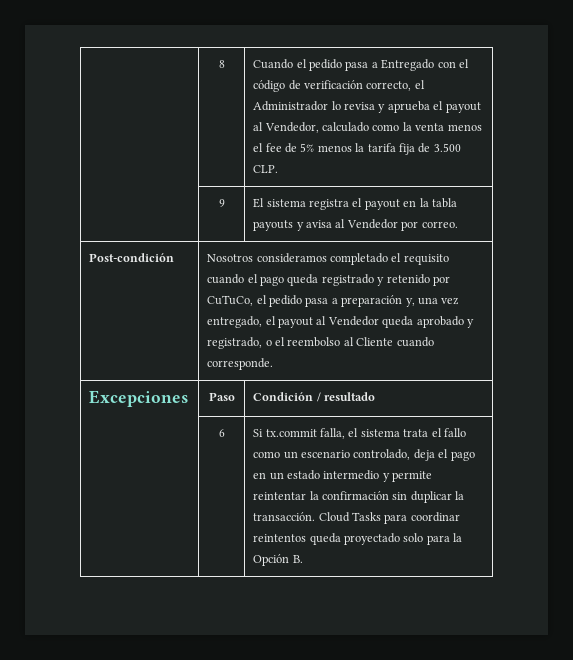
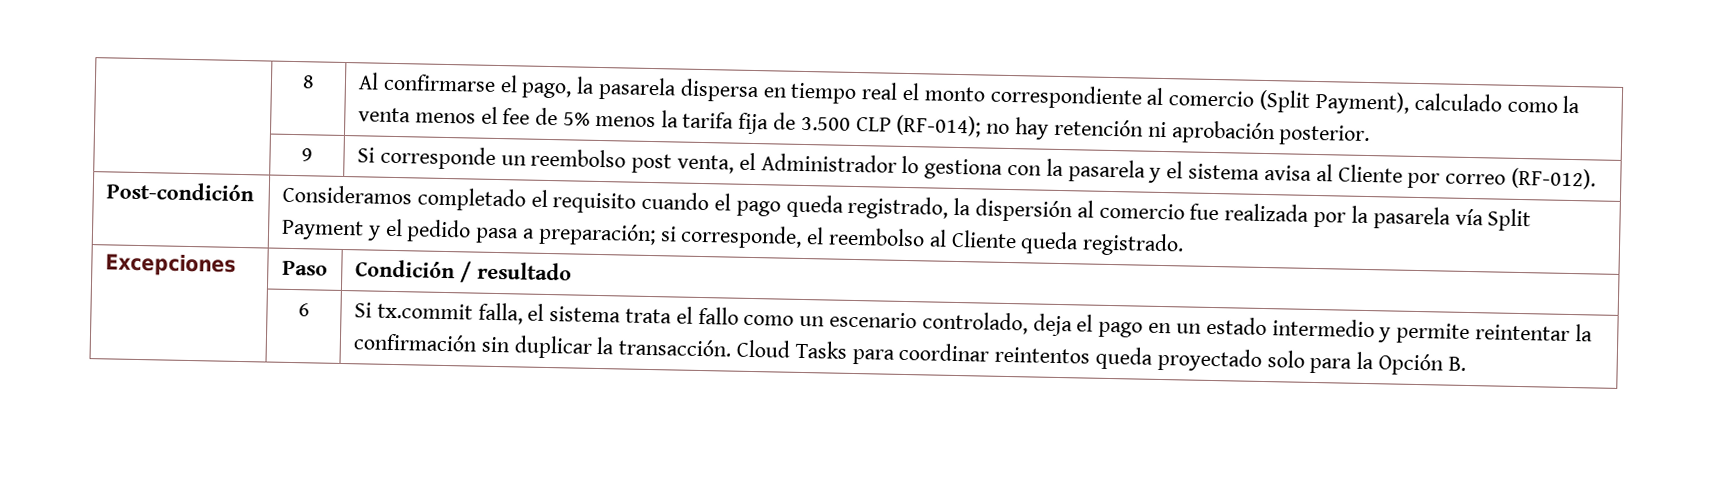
- Cuando el pedido pasa a Entregado con el código de verificación correcto, el Administrador lo revisa y aprueba el payout al Vendedor, calculado como la venta menos el fee de 5% menos la tarifa fija de 3.500 CLP.
- | 9 | El sistema registra el payout en la tabla payouts y avisa al Vendedor por correo.
+ Al confirmarse el pago, la pasarela dispersa en tiempo real el monto correspondiente al comercio (Split Payment), calculado como la venta menos el fee de 5% menos la tarifa fija de 3.500 CLP (RF-014); no hay retención ni aprobación posterior.
+ | 9 | Si corresponde un reembolso post venta, el Administrador lo gestiona con la pasarela y el sistema avisa al Cliente por correo (RF-012).
- Post-condición | Nosotros consideramos completado el requisito cuando el pago queda registrado y retenido por CuTuCo, el pedido pasa a preparación y, una vez entregado, el payout al Vendedor queda aprobado y registrado, o el reembolso al Cliente cuando corresponde.
+ Post-condición | Consideramos completado el requisito cuando el pago queda registrado, la dispersión al comercio fue realizada por la pasarela vía Split Payment y el pedido pasa a preparación; si corresponde, el reembolso al Cliente queda registrado.

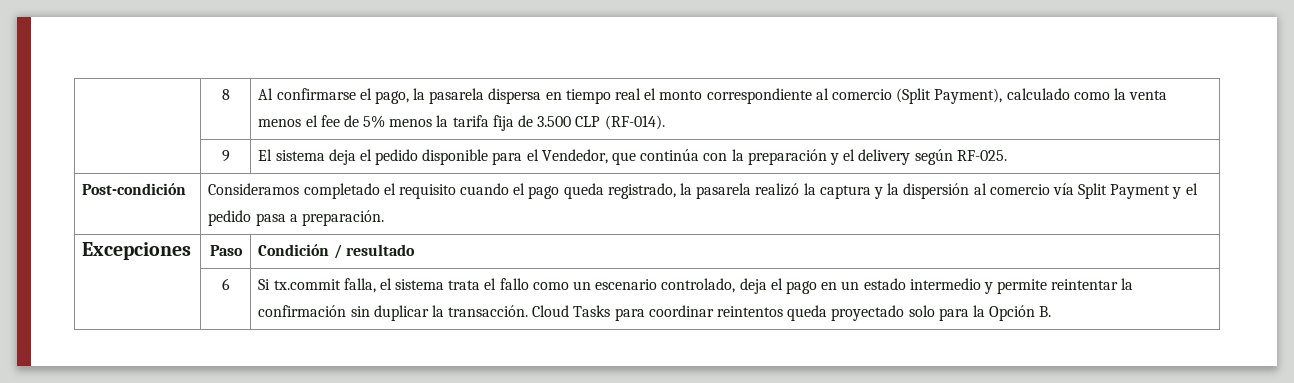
- Al confirmarse el pago, la pasarela dispersa en tiempo real el monto correspondiente al comercio (Split Payment), calculado como la venta menos el fee de 5% menos la tarifa fija de 3.500 CLP (RF-014); no hay retención ni aprobación posterior.
- | 9 | Si corresponde un reembolso post venta, el Administrador lo gestiona con la pasarela y el sistema avisa al Cliente por correo (RF-012).
+ Al confirmarse el pago, la pasarela dispersa en tiempo real el monto correspondiente al comercio (Split Payment), calculado como la venta menos el fee de 5% menos la tarifa fija de 3.500 CLP (RF-014).
+ | 9 | El sistema deja el pedido disponible para el Vendedor, que continúa con la preparación y el delivery según RF-025.
- Post-condición | Consideramos completado el requisito cuando el pago queda registrado, la dispersión al comercio fue realizada por la pasarela vía Split Payment y el pedido pasa a preparación; si corresponde, el reembolso al Cliente queda registrado.
+ Post-condición | Consideramos completado el requisito cuando el pago queda registrado, la pasarela realizó la captura y la dispersión al comercio vía Split Payment y el pedido pasa a preparación.

